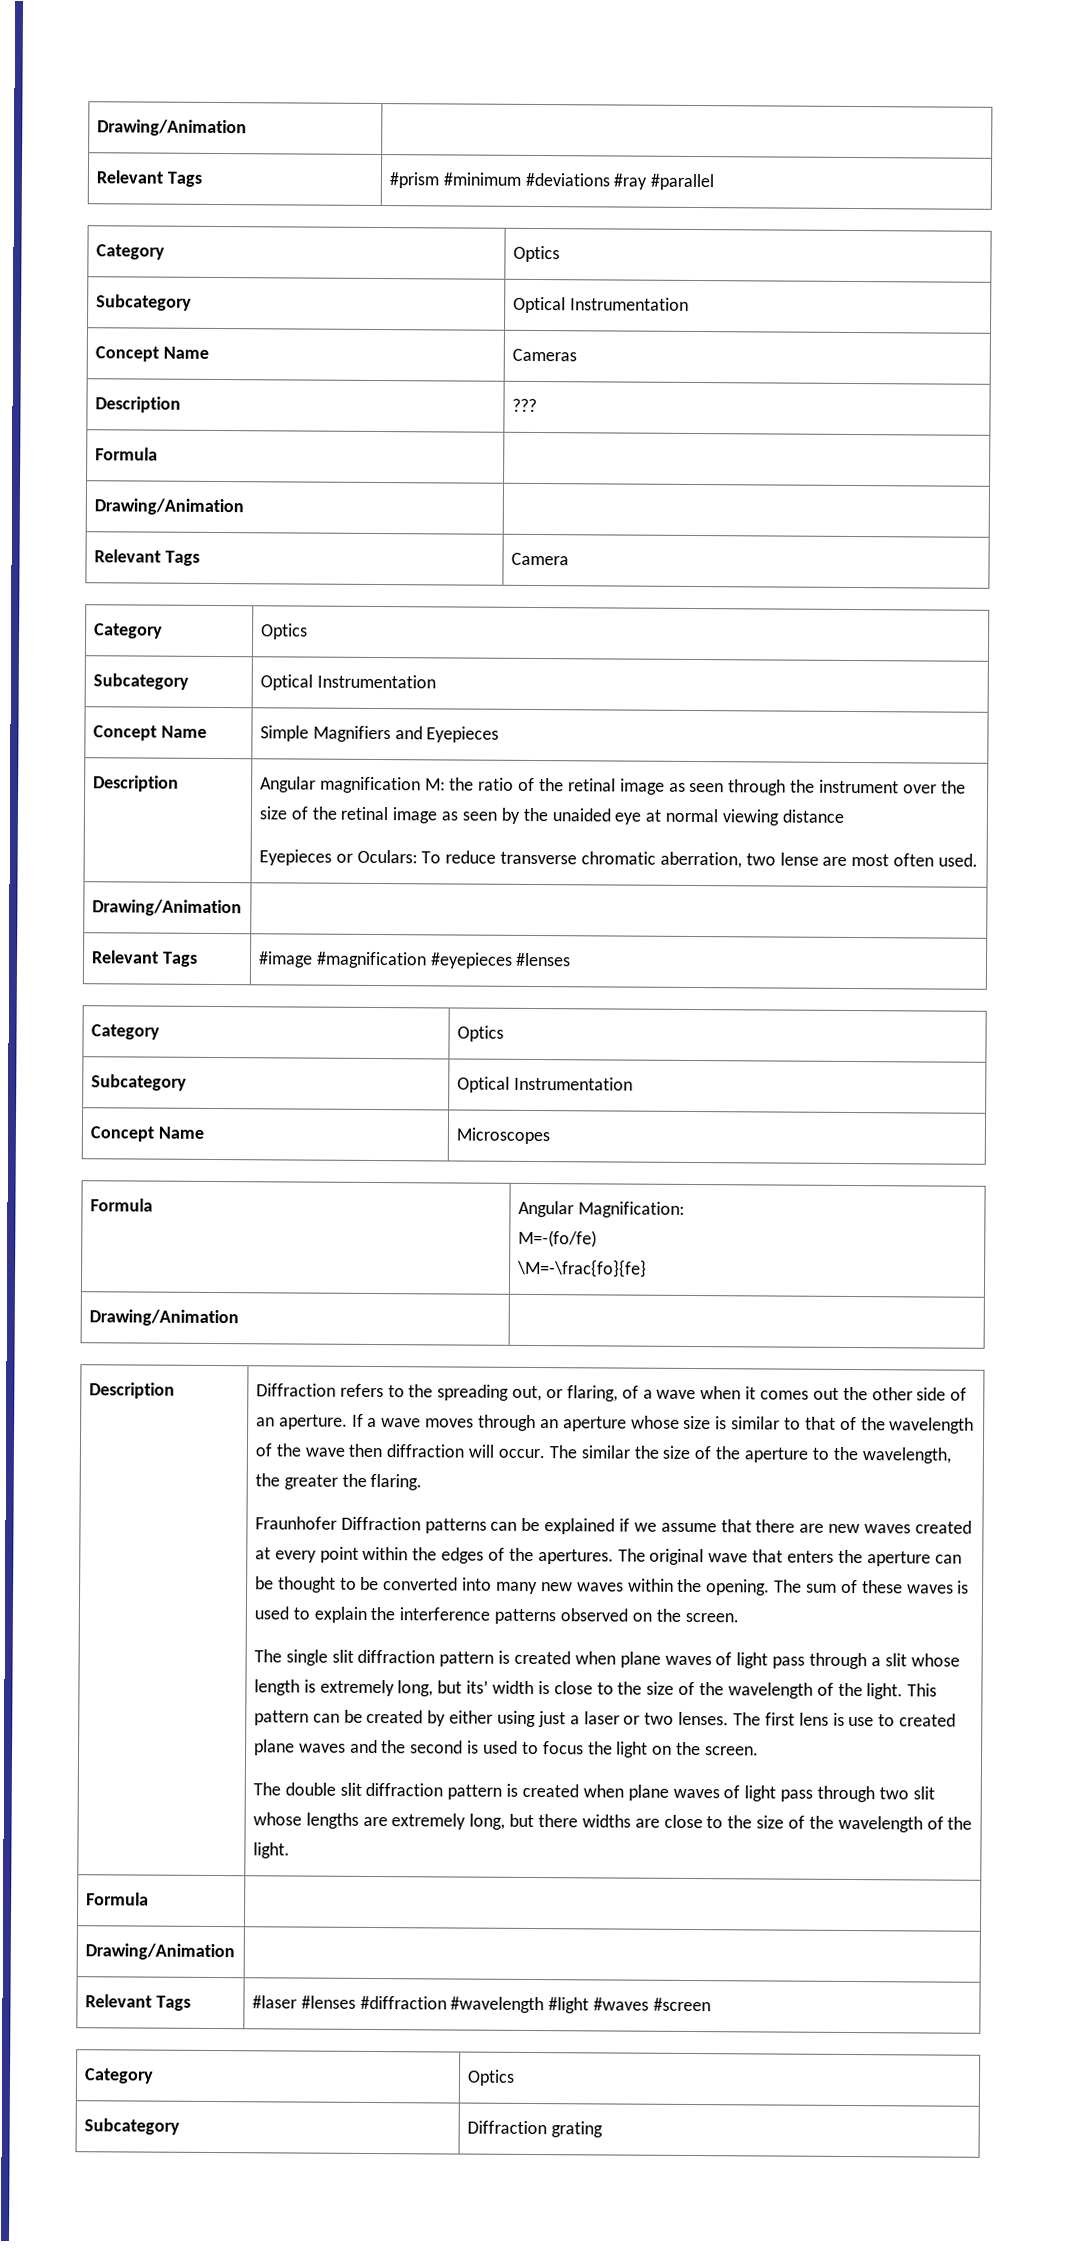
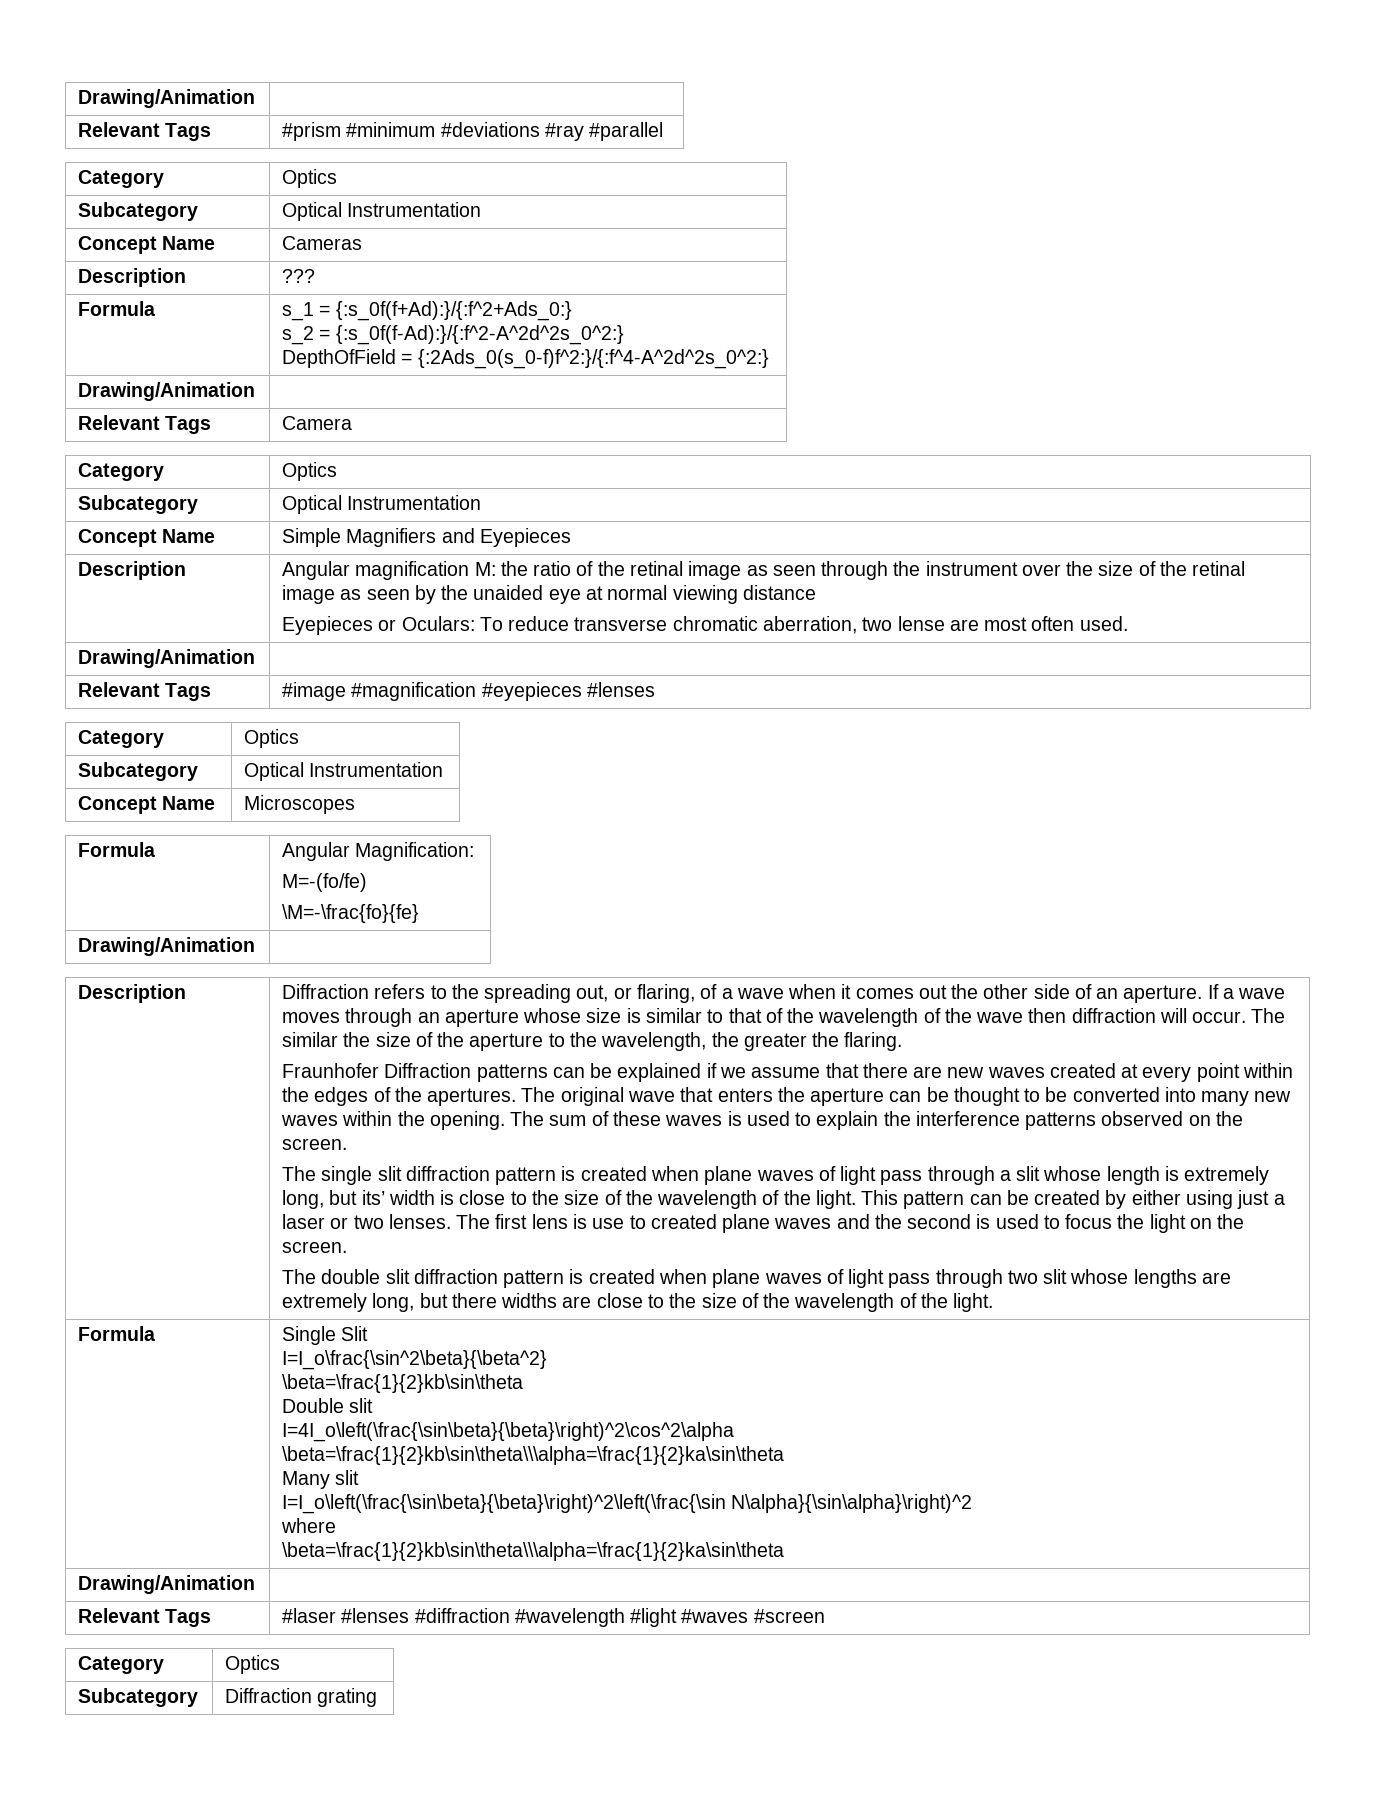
  Description | ???
- Formula |
+ Formula | s_1 = {:s_0f(f+Ad):}/{:f^2+Ads_0:}
+ s_2 = {:s_0f(f-Ad):}/{:f^2-A^2d^2s_0^2:}
+ DepthOfField = {:2Ads_0(s_0-f)f^2:}/{:f^4-A^2d^2s_0^2:}
  The double slit diffraction pattern is created when plane waves of light pass through two slit whose lengths are extremely long, but there widths are close to the size of the wavelength of the light.
- Formula |
+ Formula | Single Slit
+ I=I_o\frac{\sin^2\beta}{\beta^2}
+ \beta=\frac{1}{2}kb\sin\theta
+ Double slit
+ I=4I_o\left(\frac{\sin\beta}{\beta}\right)^2\cos^2\alpha
+ \beta=\frac{1}{2}kb\sin\theta\\\alpha=\frac{1}{2}ka\sin\theta
+ Many slit
+ I=I_o\left(\frac{\sin\beta}{\beta}\right)^2\left(\frac{\sin N\alpha}{\sin\alpha}\right)^2
+ where
+ \beta=\frac{1}{2}kb\sin\theta\\\alpha=\frac{1}{2}ka\sin\theta

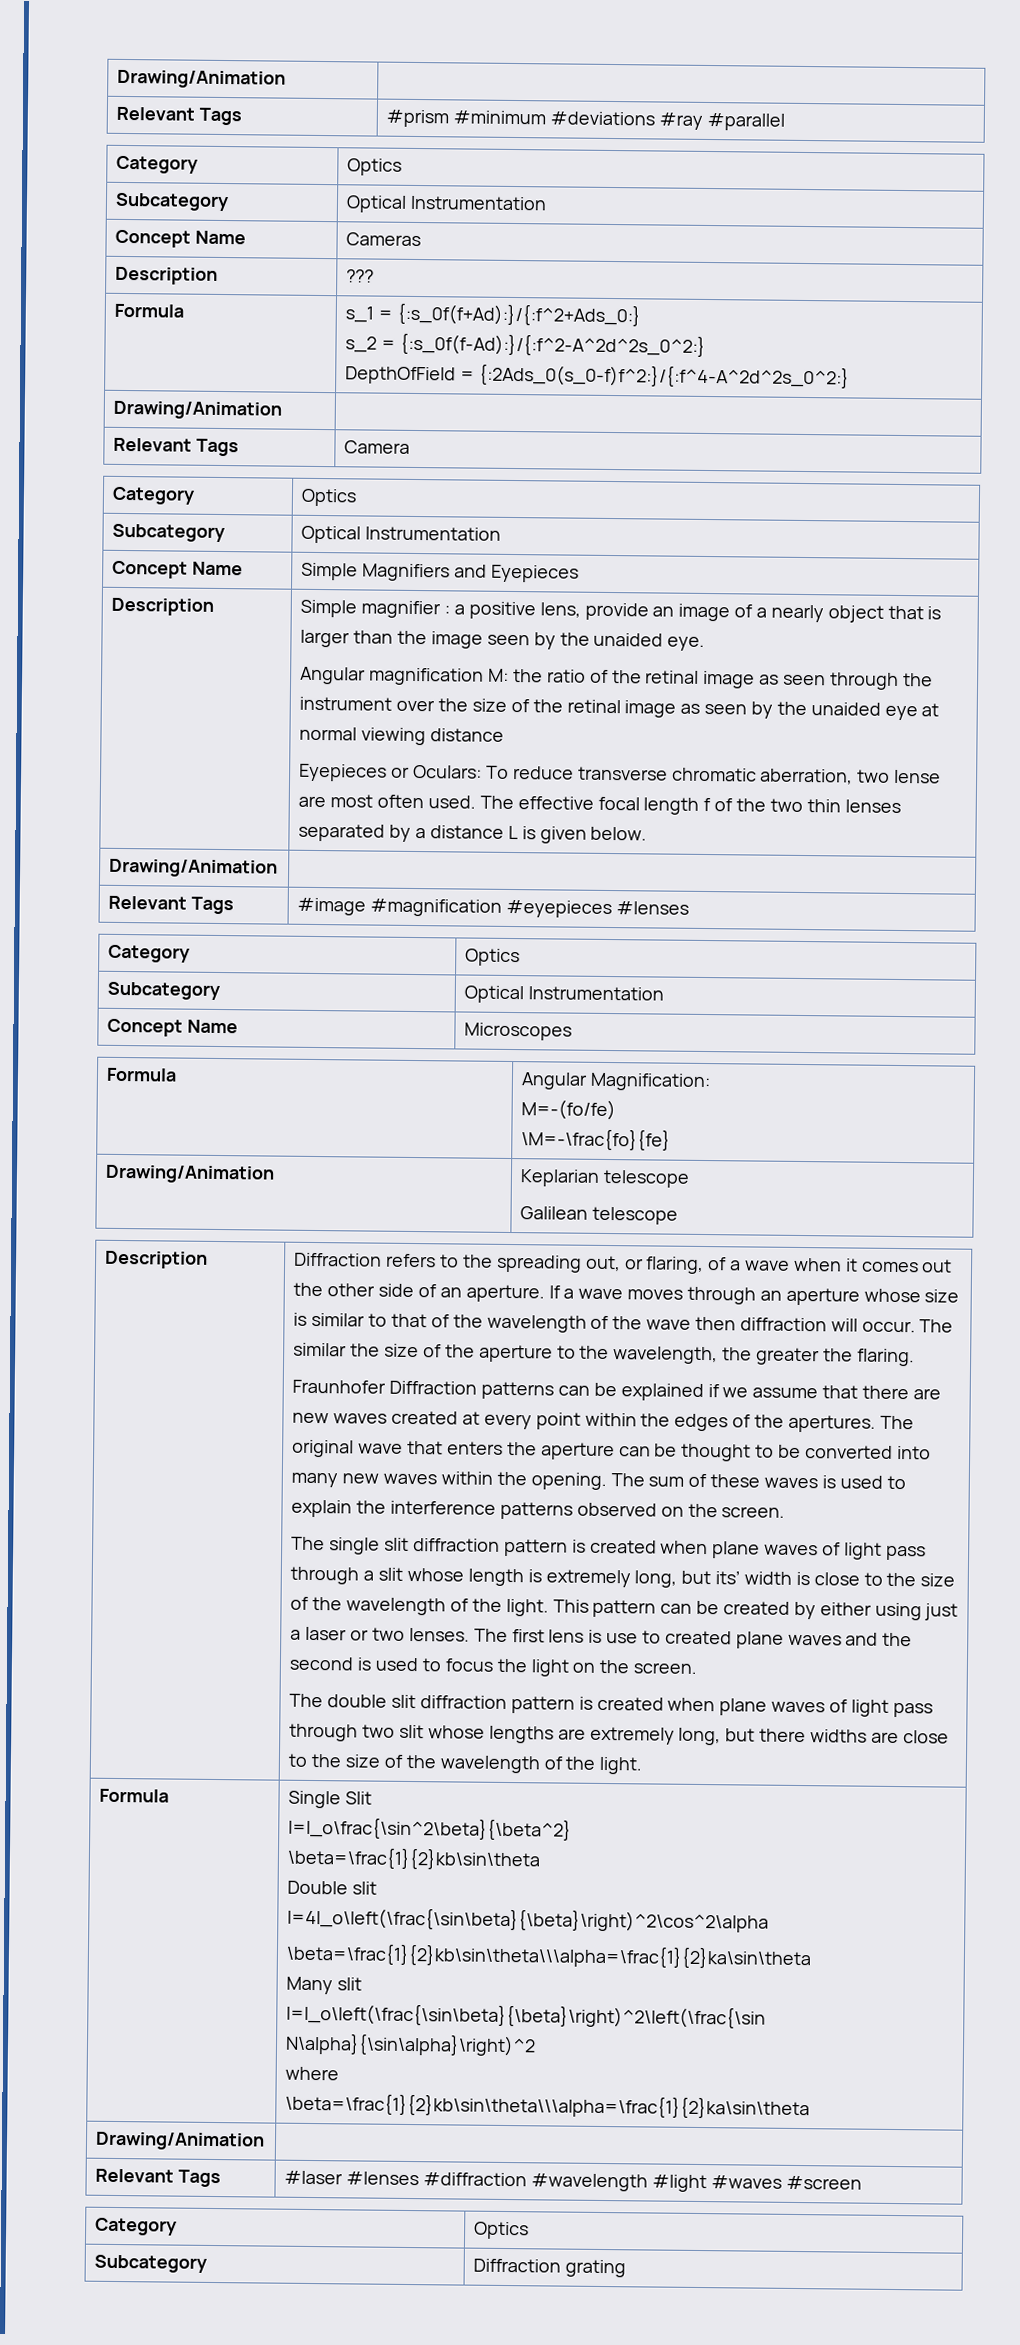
+ Simple magnifier : a positive lens, provide an image of a nearly object that is larger than the image seen by the unaided eye.
+ The effective focal length f of the two thin lenses separated by a distance L is given below.
  Formula | Angular Magnification:
  M=-(fo/fe)
  \M=-\frac{fo}{fe}
- Drawing/Animation |
+ Drawing/Animation | Keplarian telescope
+ Galilean telescope

